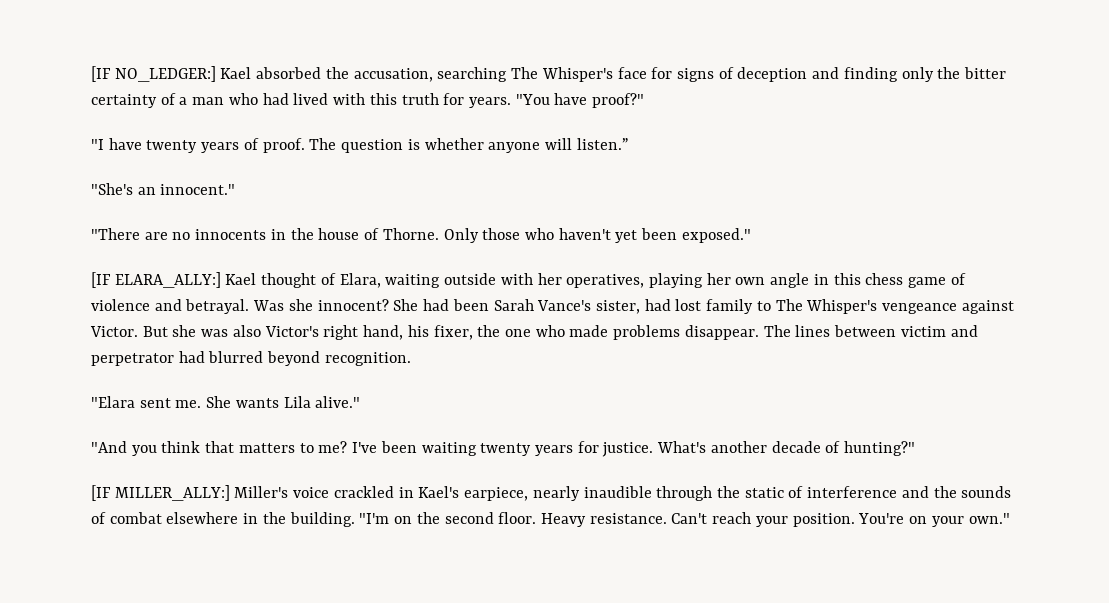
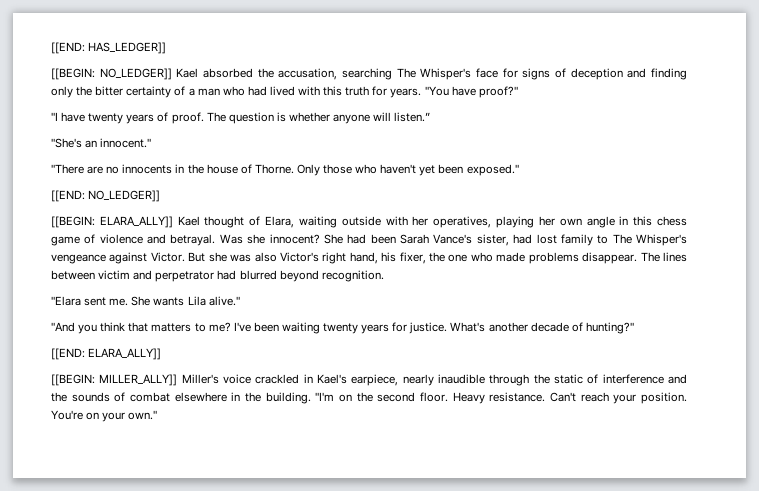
- [IF NO_LEDGER:] Kael absorbed the accusation, searching The Whisper's face for signs of deception and finding only the bitter certainty of a man who had lived with this truth for years.
+ [[END: HAS_LEDGER]]
+ [[BEGIN: NO_LEDGER]] Kael absorbed the accusation, searching The Whisper's face for signs of deception and finding only the bitter certainty of a man who had lived with this truth for years.
- [IF ELARA_ALLY:] Kael thought of Elara, waiting outside with her operatives, playing her own angle in this chess game of violence and betrayal.
+ [[END: NO_LEDGER]]
+ [[BEGIN: ELARA_ALLY]] Kael thought of Elara, waiting outside with her operatives, playing her own angle in this chess game of violence and betrayal.
- [IF MILLER_ALLY:] Miller's voice crackled in Kael's earpiece, nearly inaudible through the static of interference and the sounds of combat elsewhere in the building.
+ [[END: ELARA_ALLY]]
+ [[BEGIN: MILLER_ALLY]] Miller's voice crackled in Kael's earpiece, nearly inaudible through the static of interference and the sounds of combat elsewhere in the building.

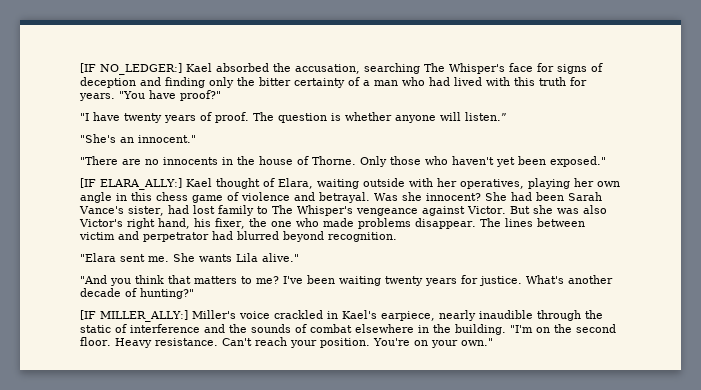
- [[END: HAS_LEDGER]]
- [[BEGIN: NO_LEDGER]] Kael absorbed the accusation, searching The Whisper's face for signs of deception and finding only the bitter certainty of a man who had lived with this truth for years.
+ [IF NO_LEDGER:] Kael absorbed the accusation, searching The Whisper's face for signs of deception and finding only the bitter certainty of a man who had lived with this truth for years.
- [[END: NO_LEDGER]]
- [[BEGIN: ELARA_ALLY]] Kael thought of Elara, waiting outside with her operatives, playing her own angle in this chess game of violence and betrayal.
+ [IF ELARA_ALLY:] Kael thought of Elara, waiting outside with her operatives, playing her own angle in this chess game of violence and betrayal.
- [[END: ELARA_ALLY]]
- [[BEGIN: MILLER_ALLY]] Miller's voice crackled in Kael's earpiece, nearly inaudible through the static of interference and the sounds of combat elsewhere in the building.
+ [IF MILLER_ALLY:] Miller's voice crackled in Kael's earpiece, nearly inaudible through the static of interference and the sounds of combat elsewhere in the building.

